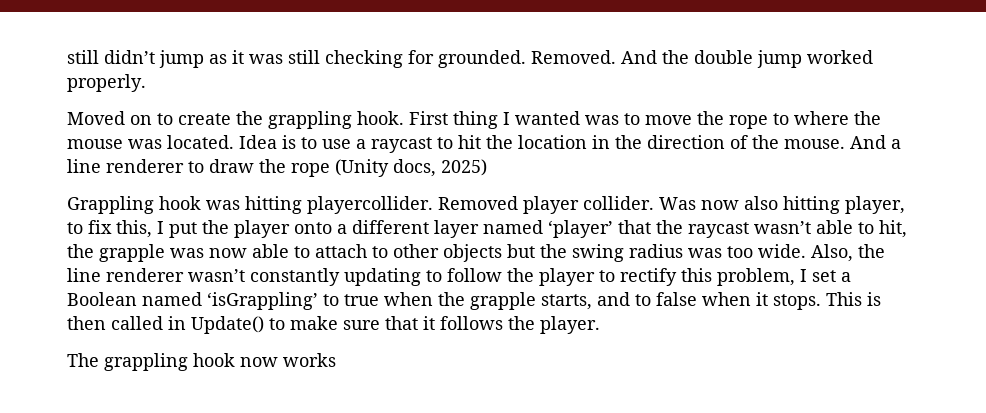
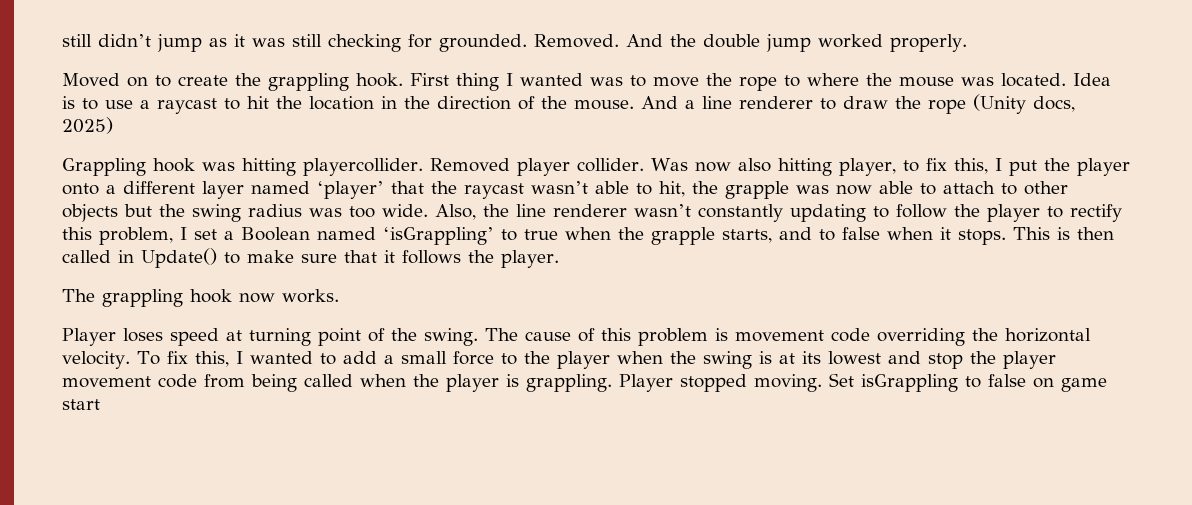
- The grappling hook now works
+ The grappling hook now works.
+ Player loses speed at turning point of the swing. The cause of this problem is movement code overriding the horizontal velocity. To fix this, I wanted to add a small force to the player when the swing is at its lowest and stop the player movement code from being called when the player is grappling. Player stopped moving. Set isGrappling to false on game start

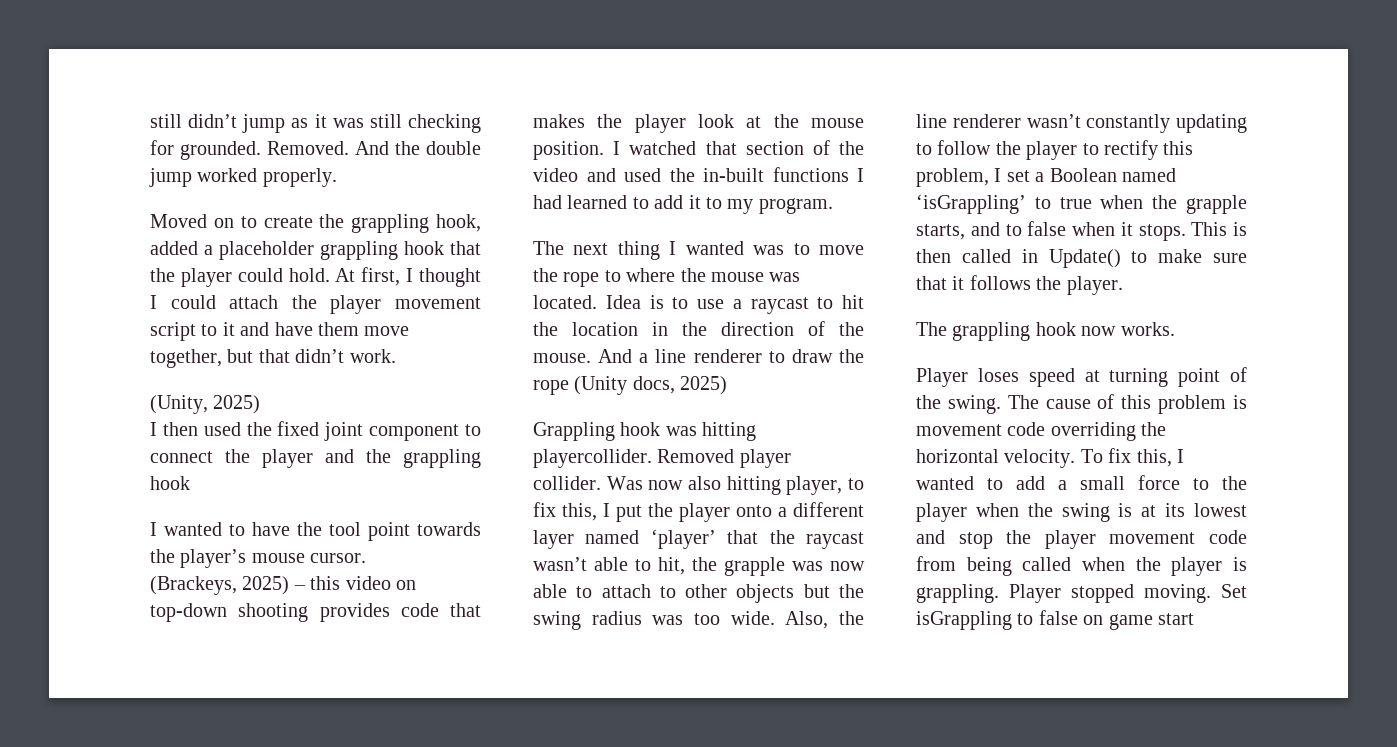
- Moved on to create the grappling hook. First thing I wanted was to move the rope to where the mouse was located.
+ Moved on to create the grappling hook, added a placeholder grappling hook that the player could hold. At first, I thought I could attach the player movement script to it and have them move together, but that didn’t work.
+ (Unity, 2025)
+ I then used the fixed joint component to connect the player and the grappling hook
+ I wanted to have the tool point towards the player’s mouse cursor.
+ (Brackeys, 2025) – this video on top-down shooting provides code that makes the player look at the mouse position. I watched that section of the video and used the in-built functions I had learned to add it to my program.
+ The next thing I wanted was to move the rope to where the mouse was located.

